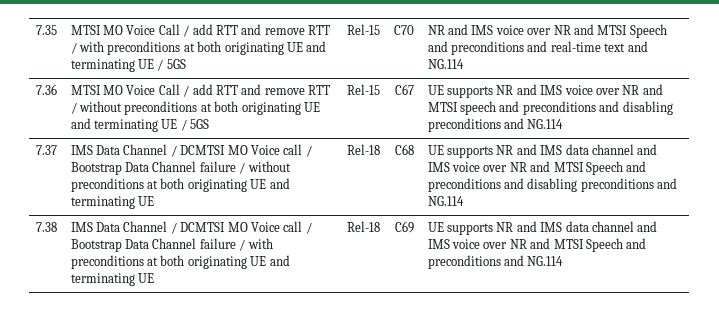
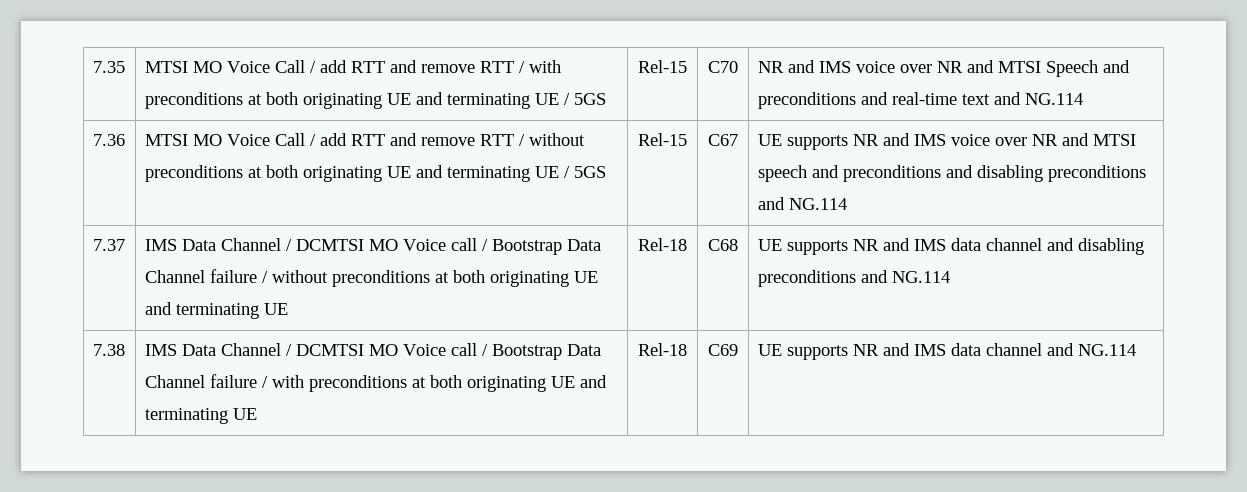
- UE supports NR and IMS data channel and IMS voice over NR and MTSI Speech and preconditions and disabling preconditions and NG.114
+ UE supports NR and IMS data channel and disabling preconditions and NG.114
- UE supports NR and IMS data channel and IMS voice over NR and MTSI Speech and preconditions and NG.114
+ UE supports NR and IMS data channel and NG.114

